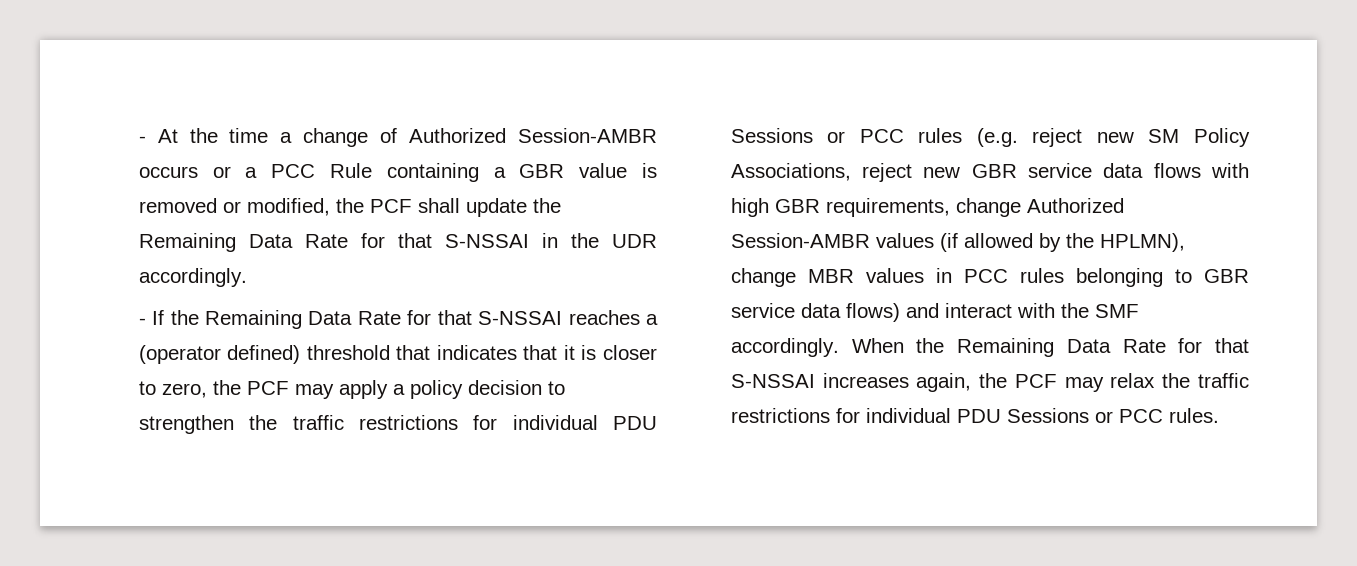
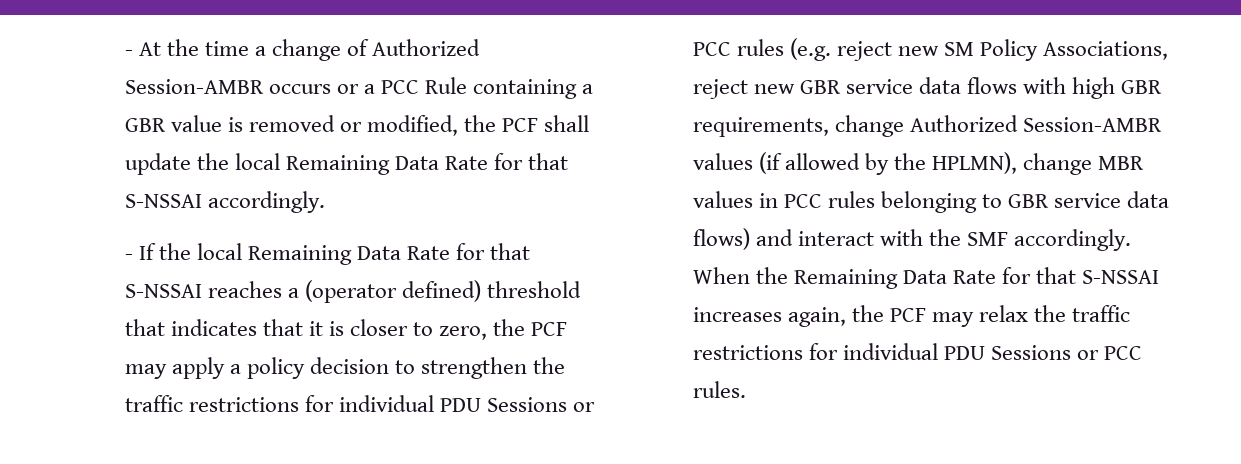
- - At the time a change of Authorized Session-AMBR occurs or a PCC Rule containing a GBR value is removed or modified, the PCF shall update the Remaining Data Rate for that S-NSSAI in the UDR accordingly.
+ - At the time a change of Authorized Session-AMBR occurs or a PCC Rule containing a GBR value is removed or modified, the PCF shall update the local Remaining Data Rate for that S-NSSAI accordingly.
- - If the Remaining Data Rate for that S-NSSAI reaches a (operator defined) threshold that indicates that it is closer to zero, the PCF may apply a policy decision to strengthen the traffic restrictions for individual PDU Sessions or PCC rules (e.g. reject new SM Policy Associations, reject new GBR service data flows with high GBR requirements, change Authorized Session-AMBR values (if allowed by the HPLMN), change MBR values in PCC rules belonging to GBR service data flows) and interact with the SMF accordingly.
+ - If the local Remaining Data Rate for that S-NSSAI reaches a (operator defined) threshold that indicates that it is closer to zero, the PCF may apply a policy decision to strengthen the traffic restrictions for individual PDU Sessions or PCC rules (e.g. reject new SM Policy Associations, reject new GBR service data flows with high GBR requirements, change Authorized Session-AMBR values (if allowed by the HPLMN), change MBR values in PCC rules belonging to GBR service data flows) and interact with the SMF accordingly.

